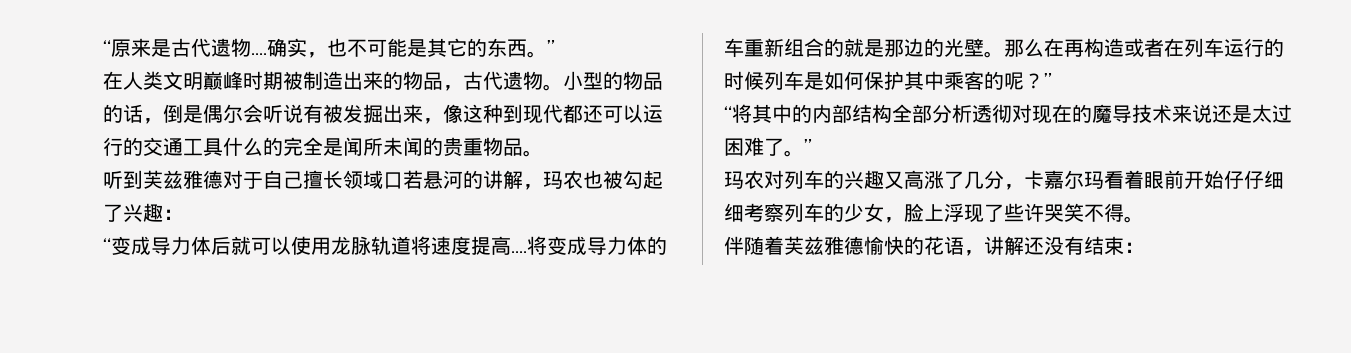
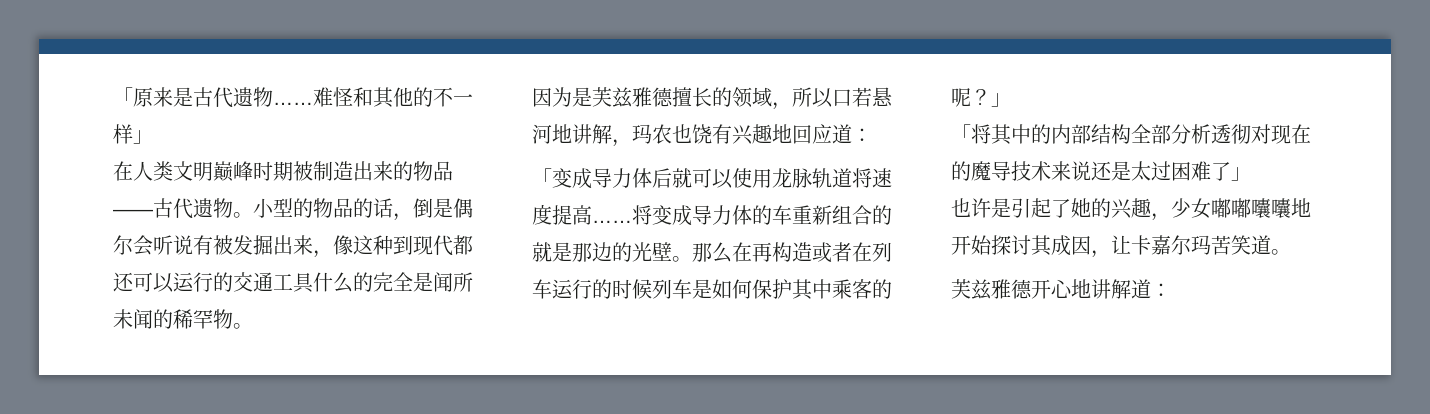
- “原来是古代遗物....确实，也不可能是其它的东西。”
+ 「原来是古代遗物……难怪和其他的不一样」
- 在人类文明巅峰时期被制造出来的物品，古代遗物。
+ 在人类文明巅峰时期被制造出来的物品——古代遗物。
- 小型的物品的话，倒是偶尔会听说有被发掘出来，像这种到现代都还可以运行的交通工具什么的完全是闻所未闻的贵重物品。
- 听到芙兹雅德对于自己擅长领域口若悬河的讲解，玛农也被勾起了兴趣：
+ 小型的物品的话，倒是偶尔会听说有被发掘出来，像这种到现代都还可以运行的交通工具什么的完全是闻所未闻的稀罕物。
+ 因为是芙兹雅德擅长的领域，所以口若悬河地讲解，玛农也饶有兴趣地回应道：
- “变成导力体后就可以使用龙脉轨道将速度提高....
+ 「变成导力体后就可以使用龙脉轨道将速度提高……
- 那么在再构造或者在列车运行的时候列车是如何保护其中乘客的呢？”
- “将其中的内部结构全部分析透彻对现在的魔导技术来说还是太过困难了。”
- 玛农对列车的兴趣又高涨了几分，卡嘉尔玛看着眼前开始仔仔细细考察列车的少女，脸上浮现了些许哭笑不得。
- 伴随着芙兹雅德愉快的花语，讲解还没有结束：
+ 那么在再构造或者在列车运行的时候列车是如何保护其中乘客的呢？」
+ 「将其中的内部结构全部分析透彻对现在的魔导技术来说还是太过困难了」
+ 也许是引起了她的兴趣，少女嘟嘟囔囔地开始探讨其成因，让卡嘉尔玛苦笑道。
+ 芙兹雅德开心地讲解道：

